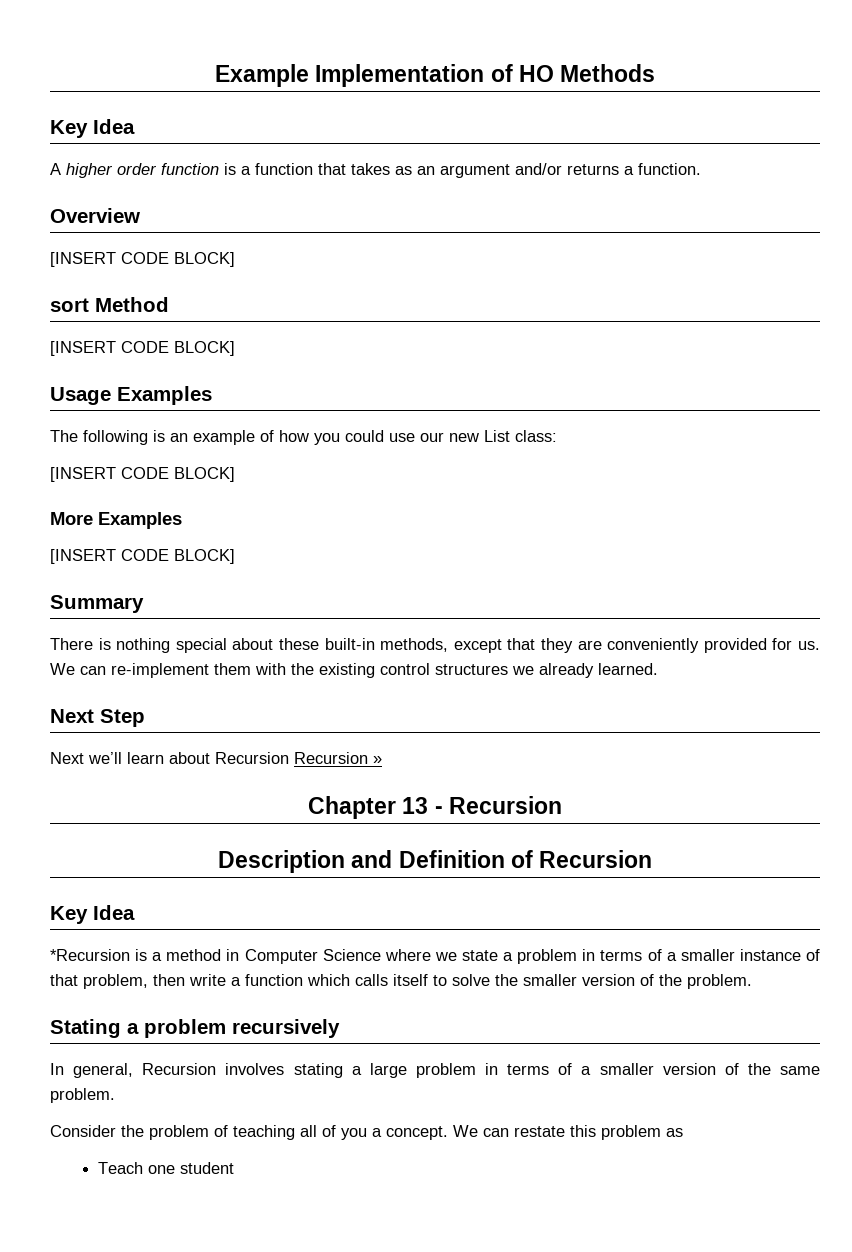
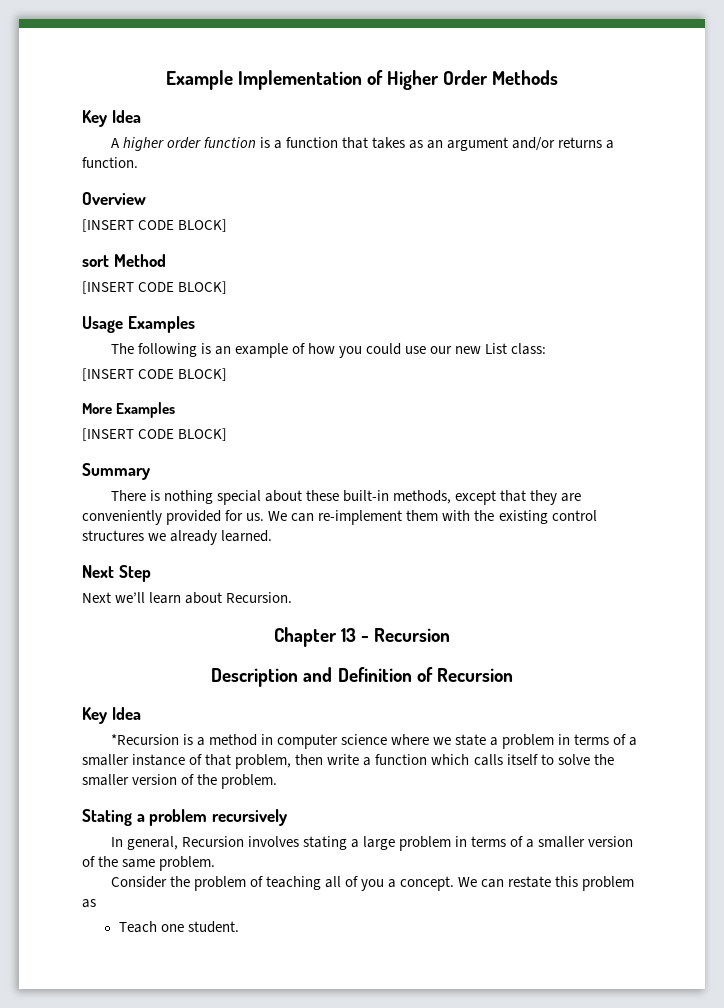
- Example Implementation of HO Methods
+ Example Implementation of Higher Order Methods
- Next we’ll learn about Recursion Recursion »
+ Next we’ll learn about Recursion.
- *Recursion is a method in Computer Science where we state a problem in terms of a smaller instance of that problem, then write a function which calls itself to solve the smaller version of the problem.
+ *Recursion is a method in computer science where we state a problem in terms of a smaller instance of that problem, then write a function which calls itself to solve the smaller version of the problem.
- Teach one student
+ Teach one student.

